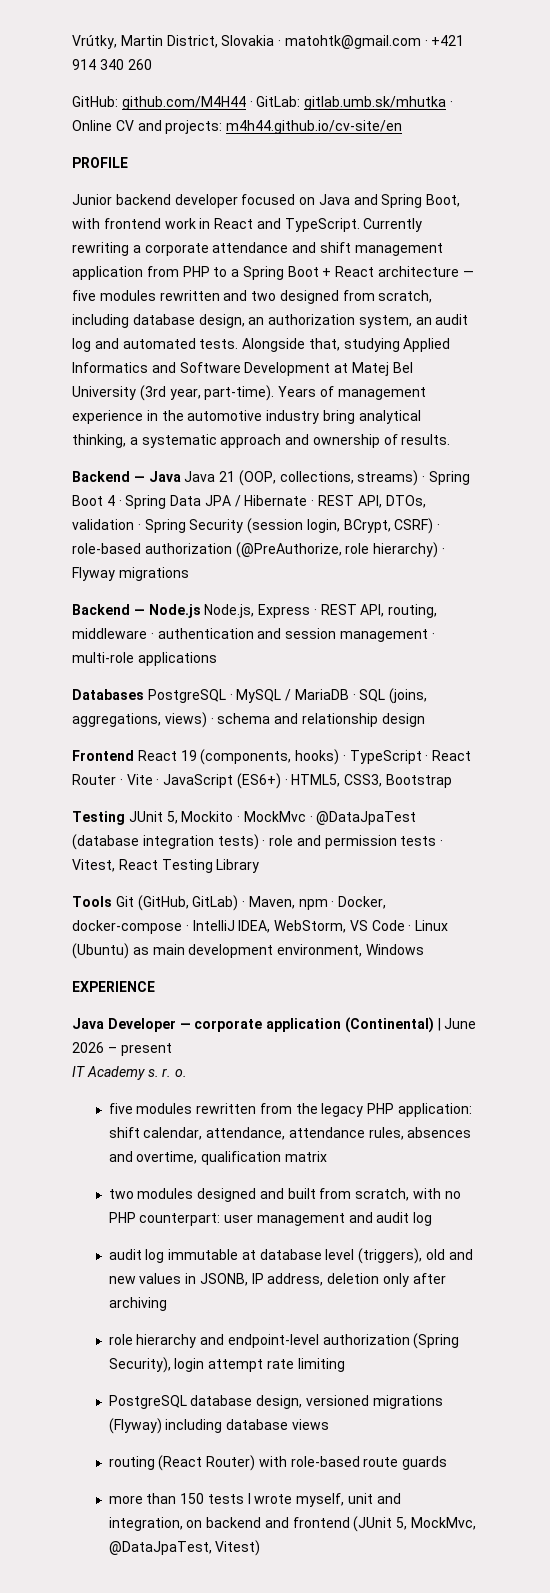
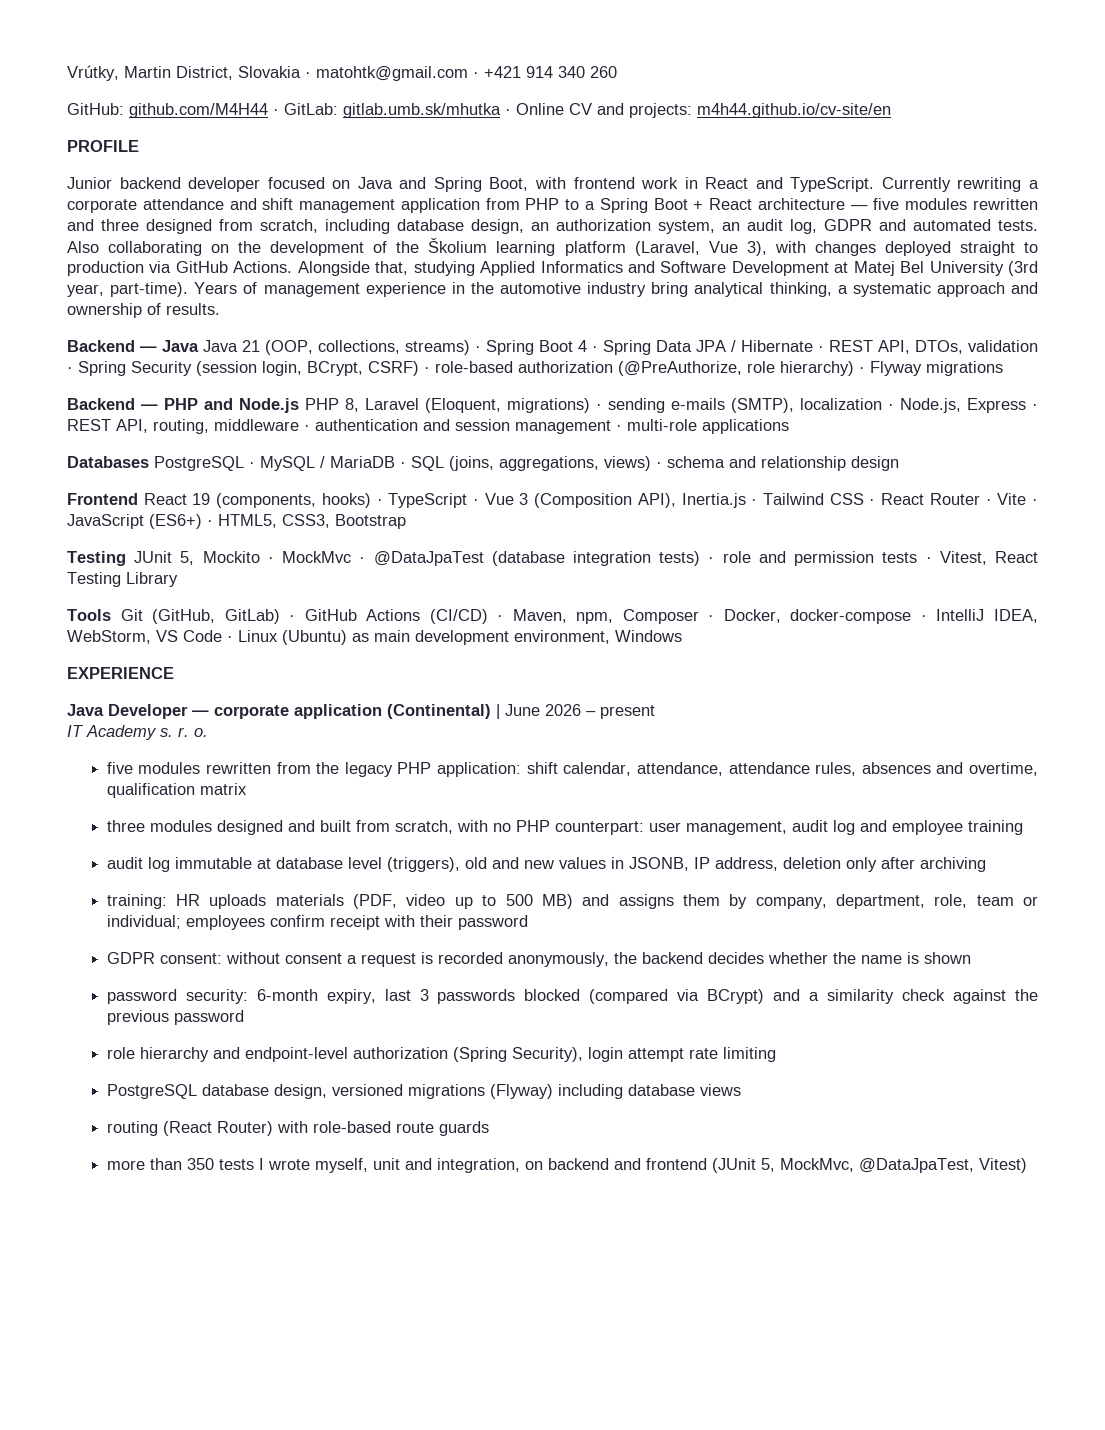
- Currently rewriting a corporate attendance and shift management application from PHP to a Spring Boot + React architecture — five modules rewritten and two designed from scratch, including database design, an authorization system, an audit log and automated tests.
+ Currently rewriting a corporate attendance and shift management application from PHP to a Spring Boot + React architecture — five modules rewritten and three designed from scratch, including database design, an authorization system, an audit log, GDPR and automated tests.
+ Also collaborating on the development of the Školium learning platform (Laravel, Vue 3), with changes deployed straight to production via GitHub Actions.
- Backend — Node.js Node.js, Express · REST API, routing, middleware · authentication and session management · multi-role applications
+ Backend — PHP and Node.js PHP 8, Laravel (Eloquent, migrations) · sending e-mails (SMTP), localization · Node.js, Express · REST API, routing, middleware · authentication and session management · multi-role applications
- Frontend React 19 (components, hooks) · TypeScript · React Router · Vite · JavaScript (ES6+) · HTML5, CSS3, Bootstrap
+ Frontend React 19 (components, hooks) · TypeScript · Vue 3 (Composition API), Inertia.js · Tailwind CSS · React Router · Vite · JavaScript (ES6+) · HTML5, CSS3, Bootstrap
- Tools Git (GitHub, GitLab) · Maven, npm · Docker, docker-compose · IntelliJ IDEA, WebStorm, VS Code · Linux (Ubuntu) as main development environment, Windows
+ Tools Git (GitHub, GitLab) · GitHub Actions (CI/CD) · Maven, npm, Composer · Docker, docker-compose · IntelliJ IDEA, WebStorm, VS Code · Linux (Ubuntu) as main development environment, Windows
- two modules designed and built from scratch, with no PHP counterpart: user management and audit log
+ three modules designed and built from scratch, with no PHP counterpart: user management, audit log and employee training
+ training: HR uploads materials (PDF, video up to 500 MB) and assigns them by company, department, role, team or individual; employees confirm receipt with their password
+ GDPR consent: without consent a request is recorded anonymously, the backend decides whether the name is shown
+ password security: 6-month expiry, last 3 passwords blocked (compared via BCrypt) and a similarity check against the previous password
- more than 150 tests I wrote myself, unit and integration, on backend and frontend (JUnit 5, MockMvc, @DataJpaTest, Vitest)
+ more than 350 tests I wrote myself, unit and integration, on backend and frontend (JUnit 5, MockMvc, @DataJpaTest, Vitest)

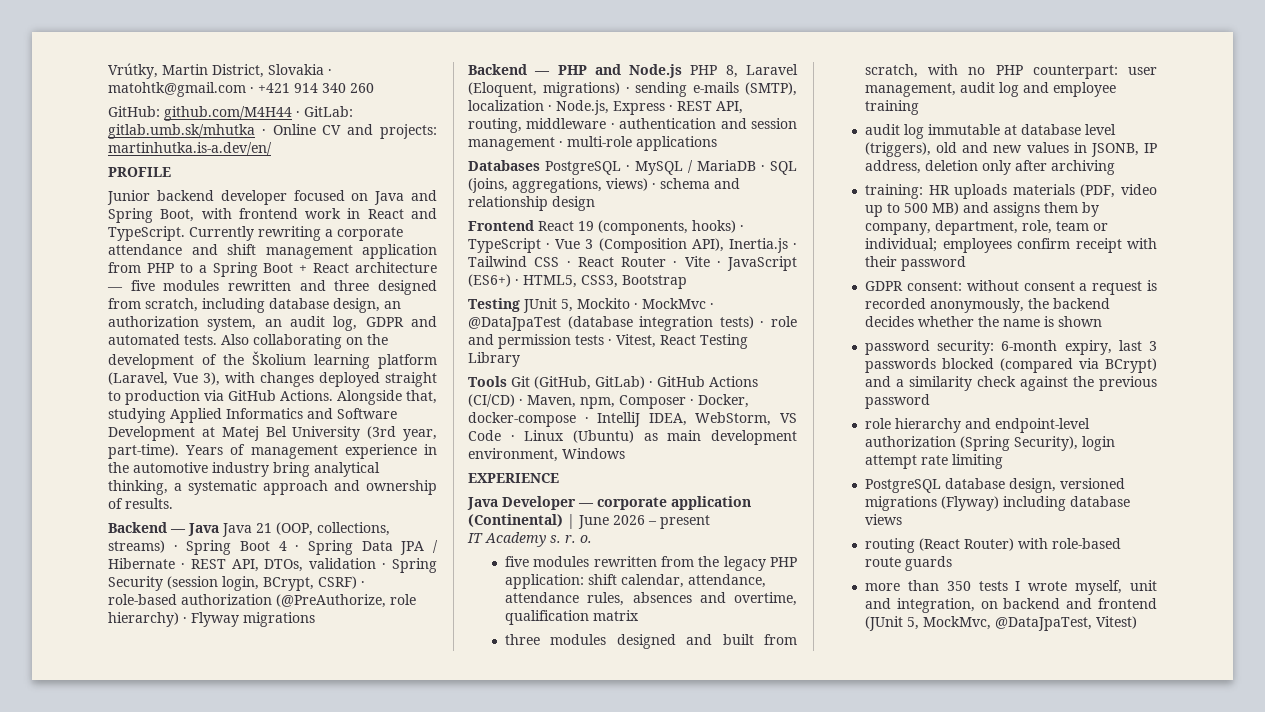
- GitHub: github.com/M4H44 · GitLab: gitlab.umb.sk/mhutka · Online CV and projects: m4h44.github.io/cv-site/en
+ GitHub: github.com/M4H44 · GitLab: gitlab.umb.sk/mhutka · Online CV and projects: martinhutka.is-a.dev/en/

